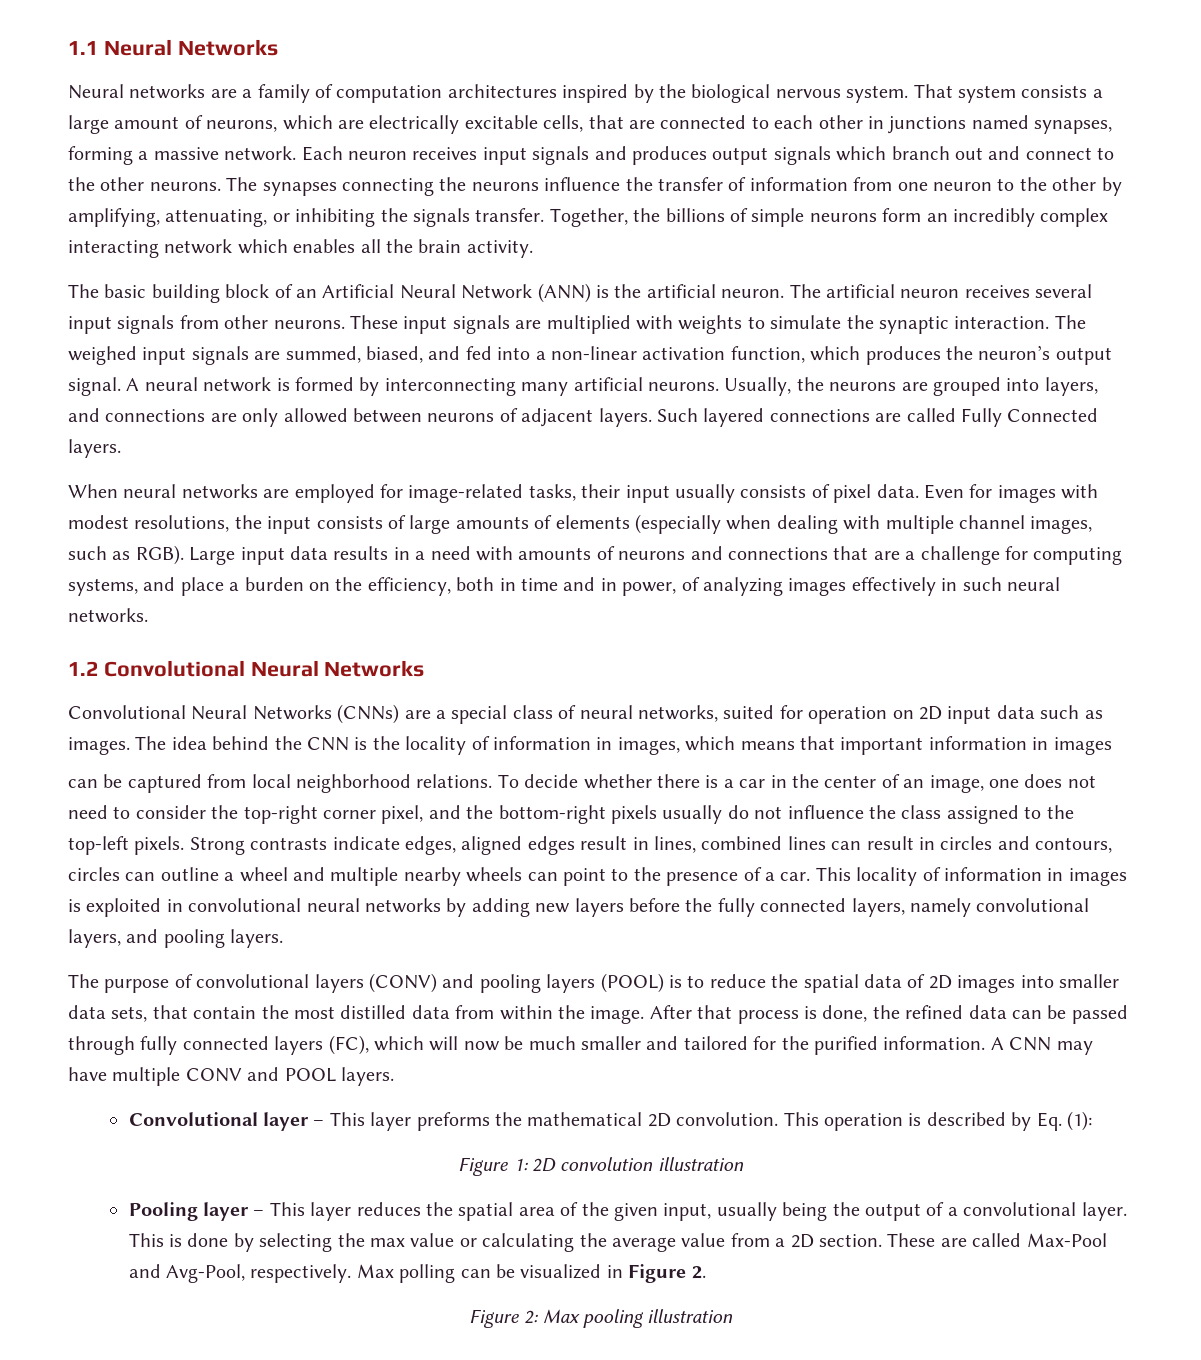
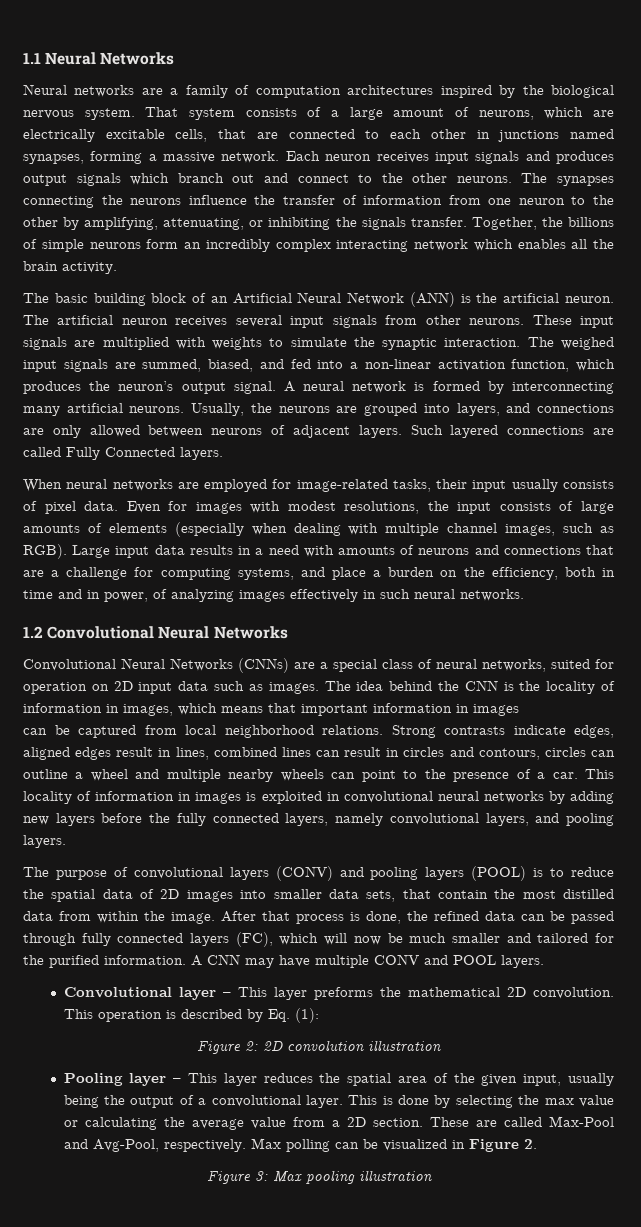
- That system consists a large amount of neurons, which are electrically excitable cells, that are connected to each other in junctions named synapses, forming a massive network.
+ That system consists of a large amount of neurons, which are electrically excitable cells, that are connected to each other in junctions named synapses, forming a massive network.
- To decide whether there is a car in the center of an image, one does not need to consider the top-right corner pixel, and the bottom-right pixels usually do not influence the class assigned to the top-left pixels.
- Figure 1: 2D convolution illustration
+ Figure 2: 2D convolution illustration
- Figure 2: Max pooling illustration
+ Figure 3: Max pooling illustration

